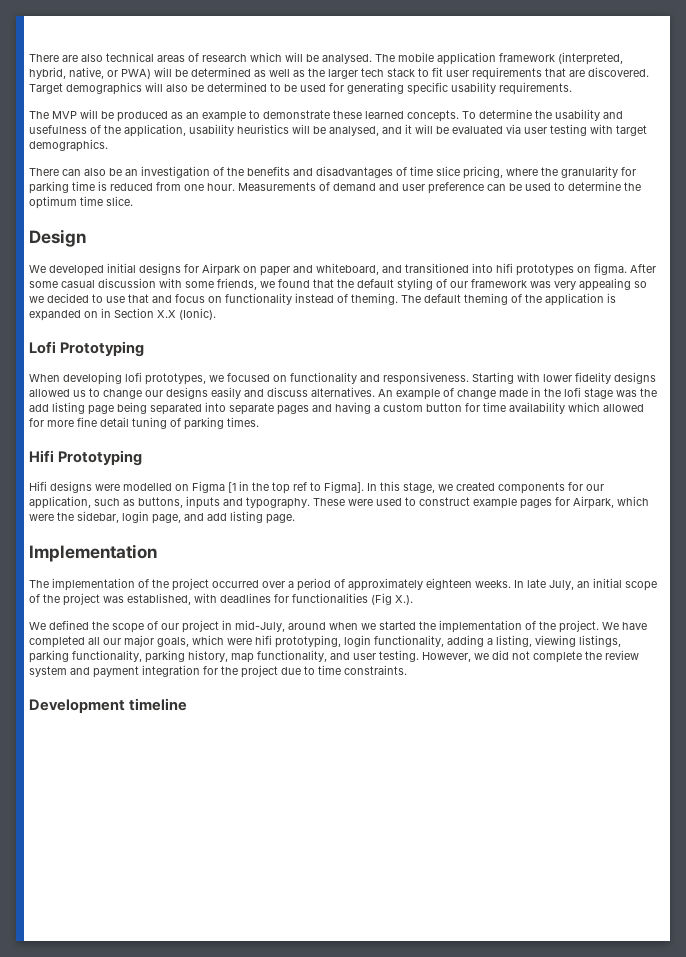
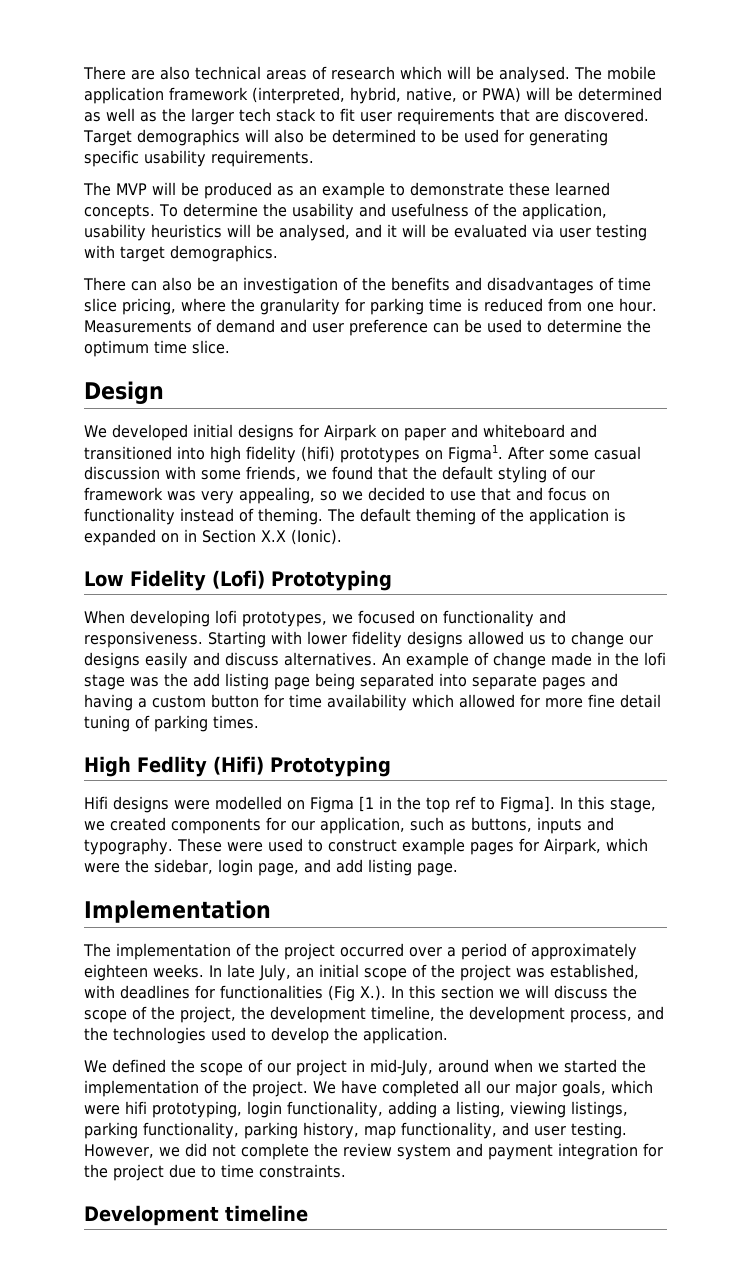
- We developed initial designs for Airpark on paper and whiteboard, and transitioned into hifi prototypes on figma.
+ We developed initial designs for Airpark on paper and whiteboard and transitioned into high fidelity (hifi) prototypes on Figma1.
- After some casual discussion with some friends, we found that the default styling of our framework was very appealing so we decided to use that and focus on functionality instead of theming.
+ After some casual discussion with some friends, we found that the default styling of our framework was very appealing, so we decided to use that and focus on functionality instead of theming.
- Lofi Prototyping
+ Low Fidelity (Lofi) Prototyping
- Hifi Prototyping
+ High Fedlity (Hifi) Prototyping
- In late July, an initial scope of the project was established, with deadlines for functionalities (Fig X.).
+ In late July, an initial scope of the project was established, with deadlines for functionalities (Fig X.). In this section we will discuss the scope of the project, the development timeline, the development process, and the technologies used to develop the application.

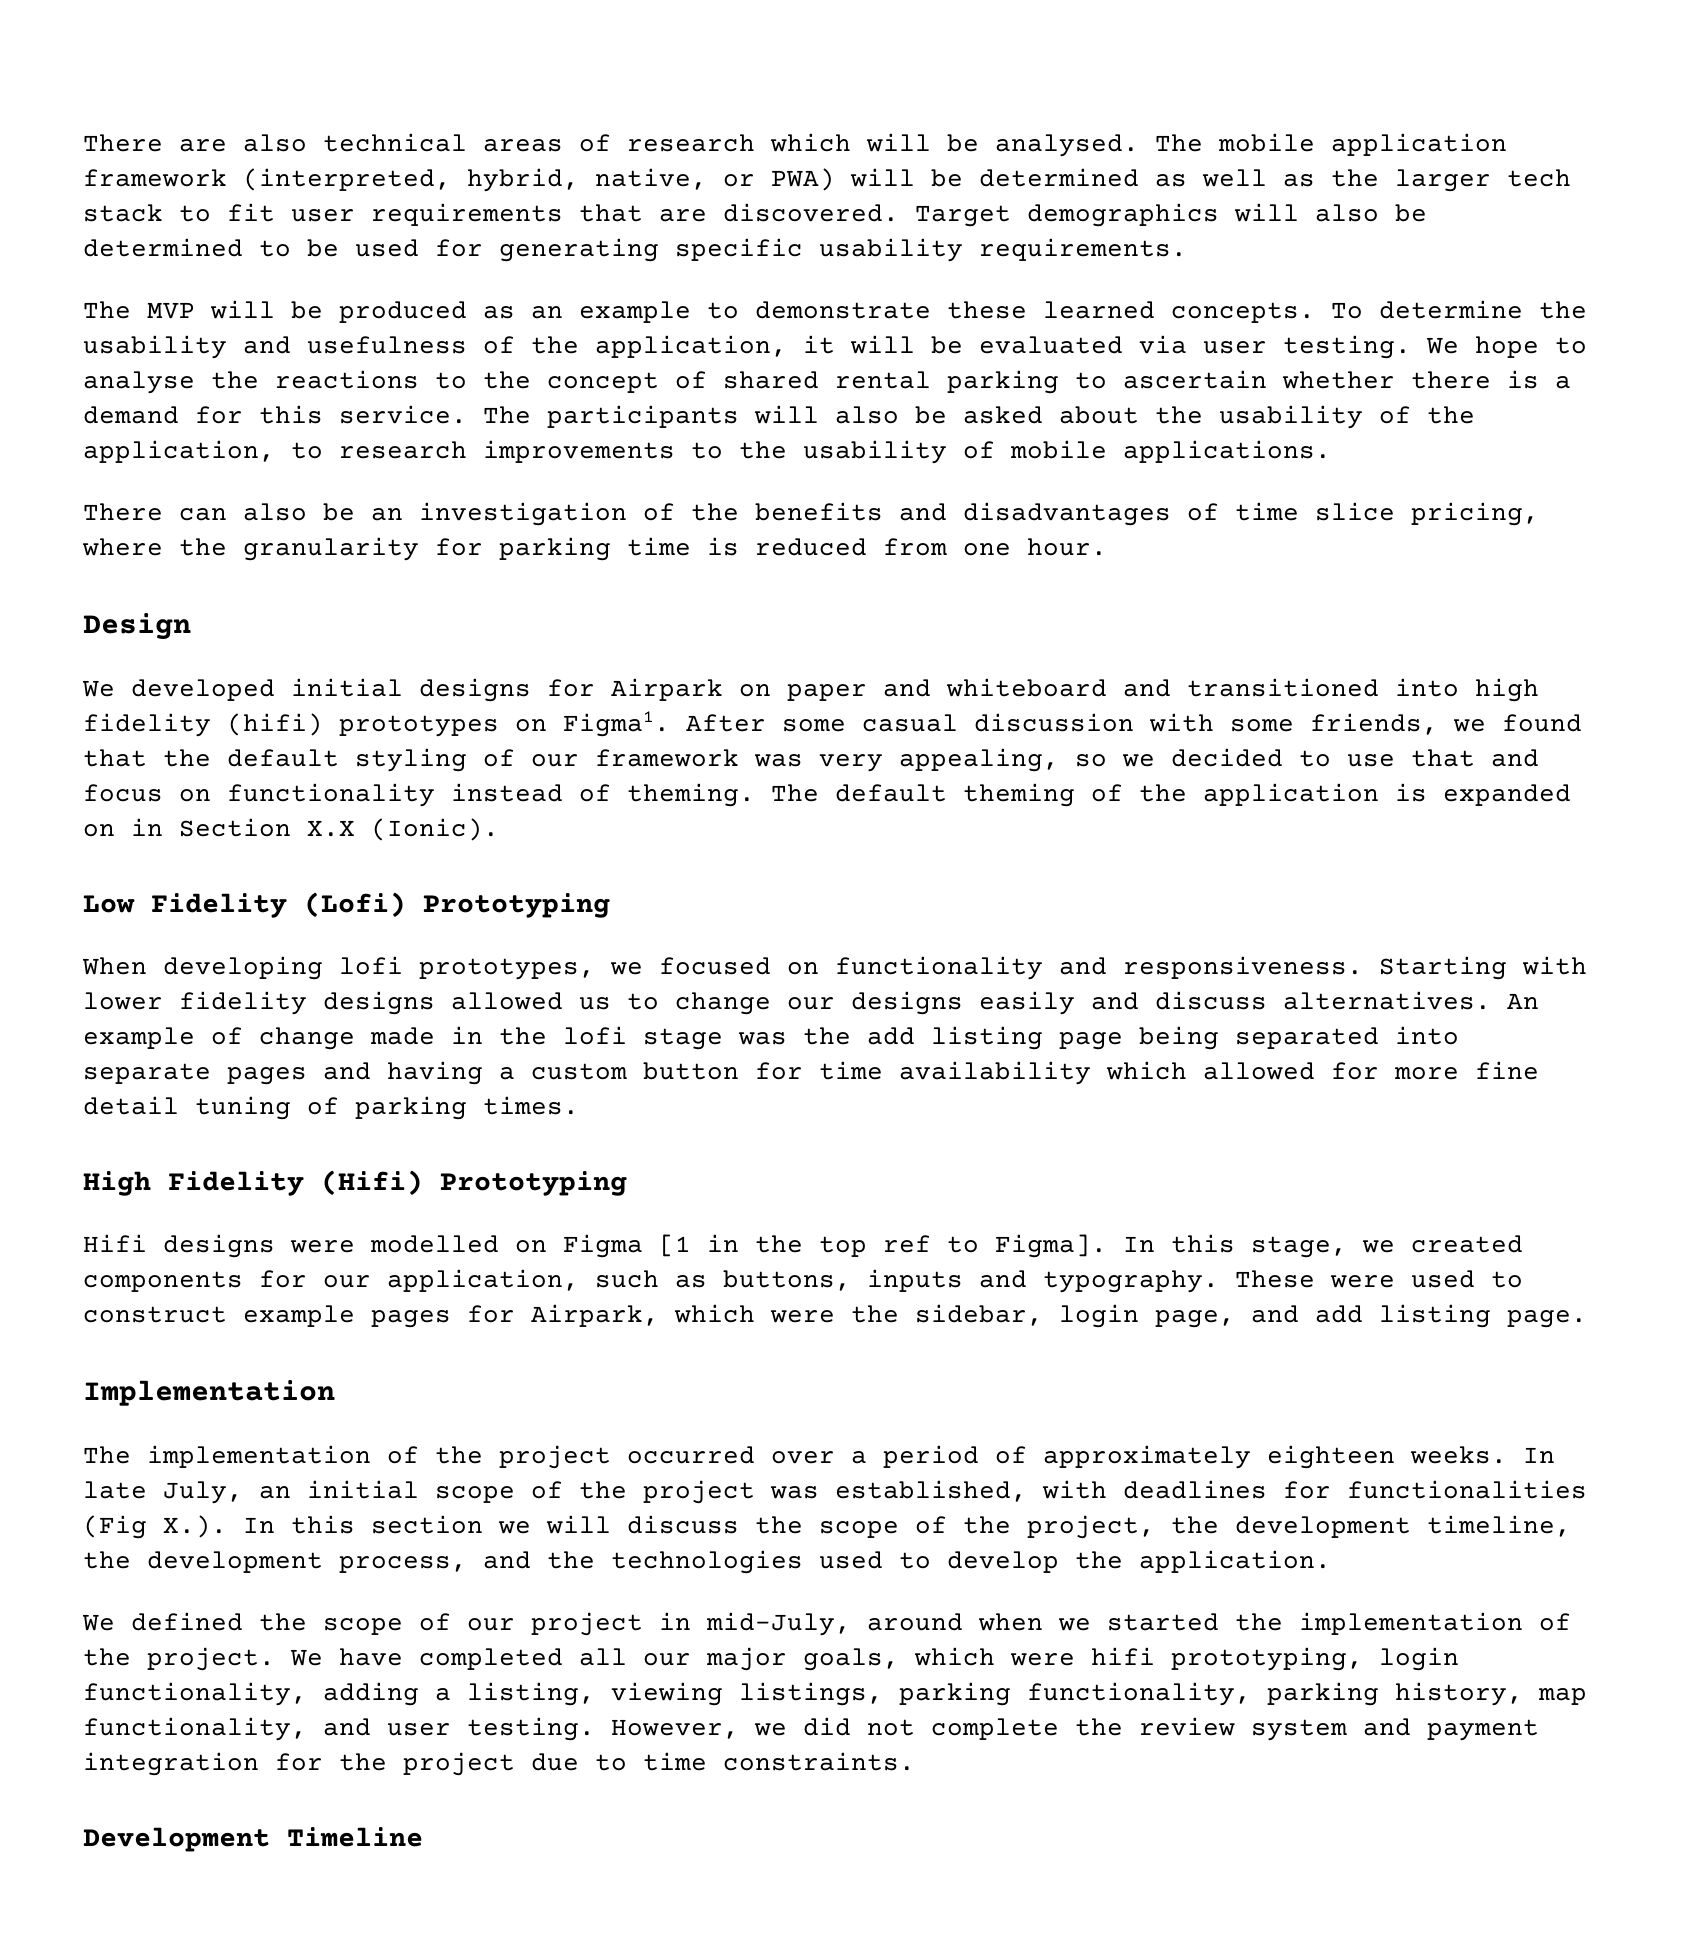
- To determine the usability and usefulness of the application, usability heuristics will be analysed, and it will be evaluated via user testing with target demographics.
+ To determine the usability and usefulness of the application, it will be evaluated via user testing. We hope to analyse the reactions to the concept of shared rental parking to ascertain whether there is a demand for this service. The participants will also be asked about the usability of the application, to research improvements to the usability of mobile applications.
- Measurements of demand and user preference can be used to determine the optimum time slice.
- High Fedlity (Hifi) Prototyping
+ High Fidelity (Hifi) Prototyping
- Development timeline
+ Development Timeline

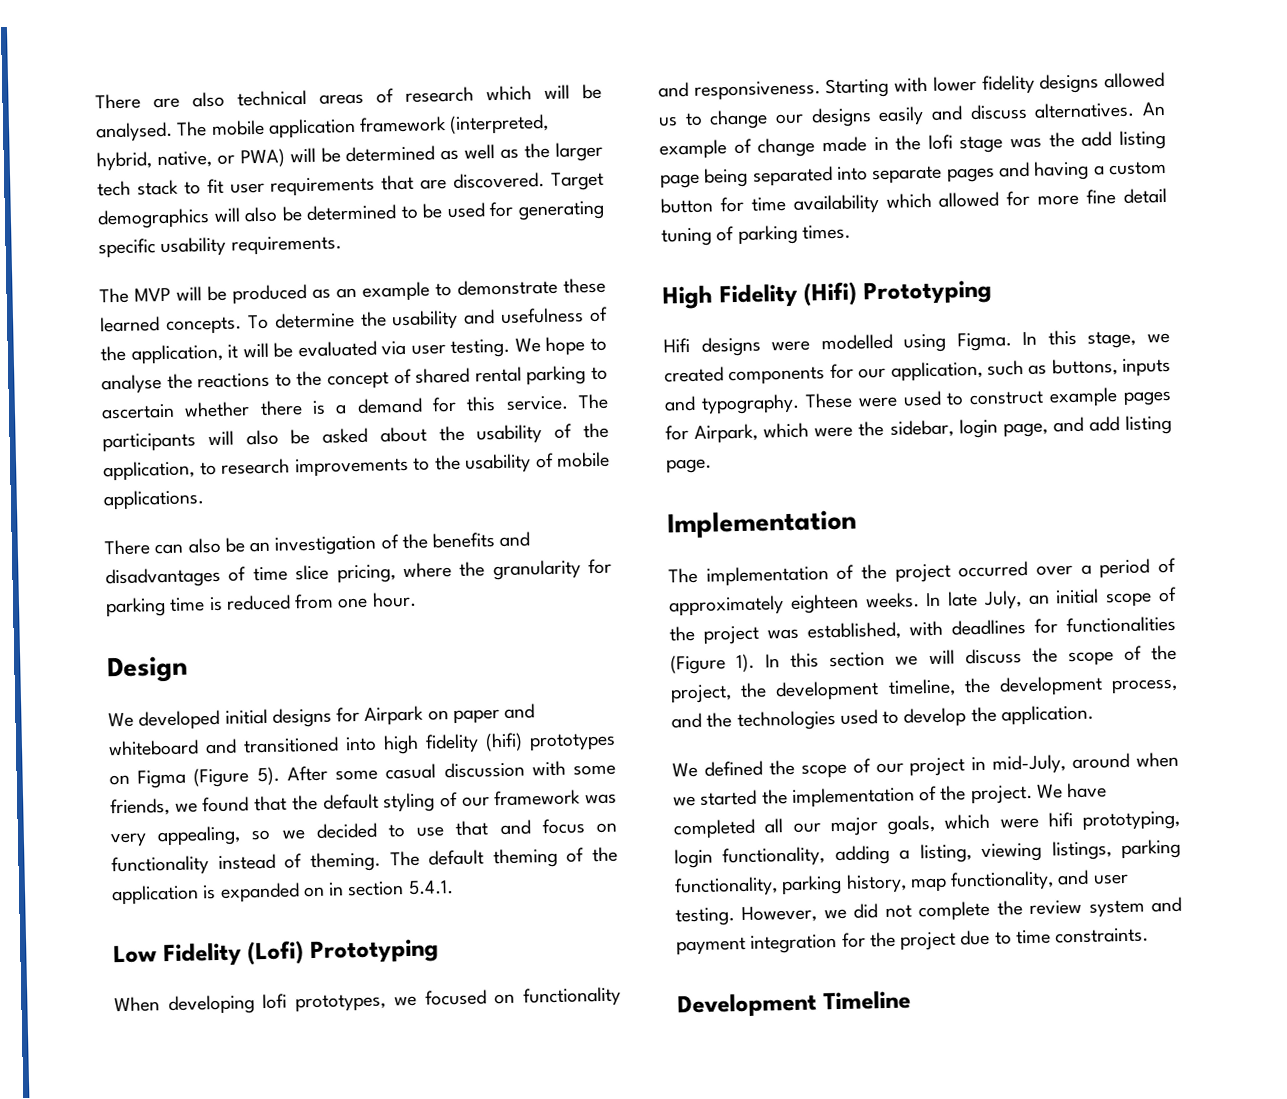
- We developed initial designs for Airpark on paper and whiteboard and transitioned into high fidelity (hifi) prototypes on Figma1.
+ We developed initial designs for Airpark on paper and whiteboard and transitioned into high fidelity (hifi) prototypes on Figma (Figure 5).
- The default theming of the application is expanded on in Section X.X (Ionic).
+ The default theming of the application is expanded on in section 5.4.1.
- Hifi designs were modelled on Figma [1 in the top ref to Figma].
+ Hifi designs were modelled using Figma.
- In late July, an initial scope of the project was established, with deadlines for functionalities (Fig X.). In this section we will discuss the scope of the project, the development timeline, the development process, and the technologies used to develop the application.
+ In late July, an initial scope of the project was established, with deadlines for functionalities (Figure 1). In this section we will discuss the scope of the project, the development timeline, the development process, and the technologies used to develop the application.

